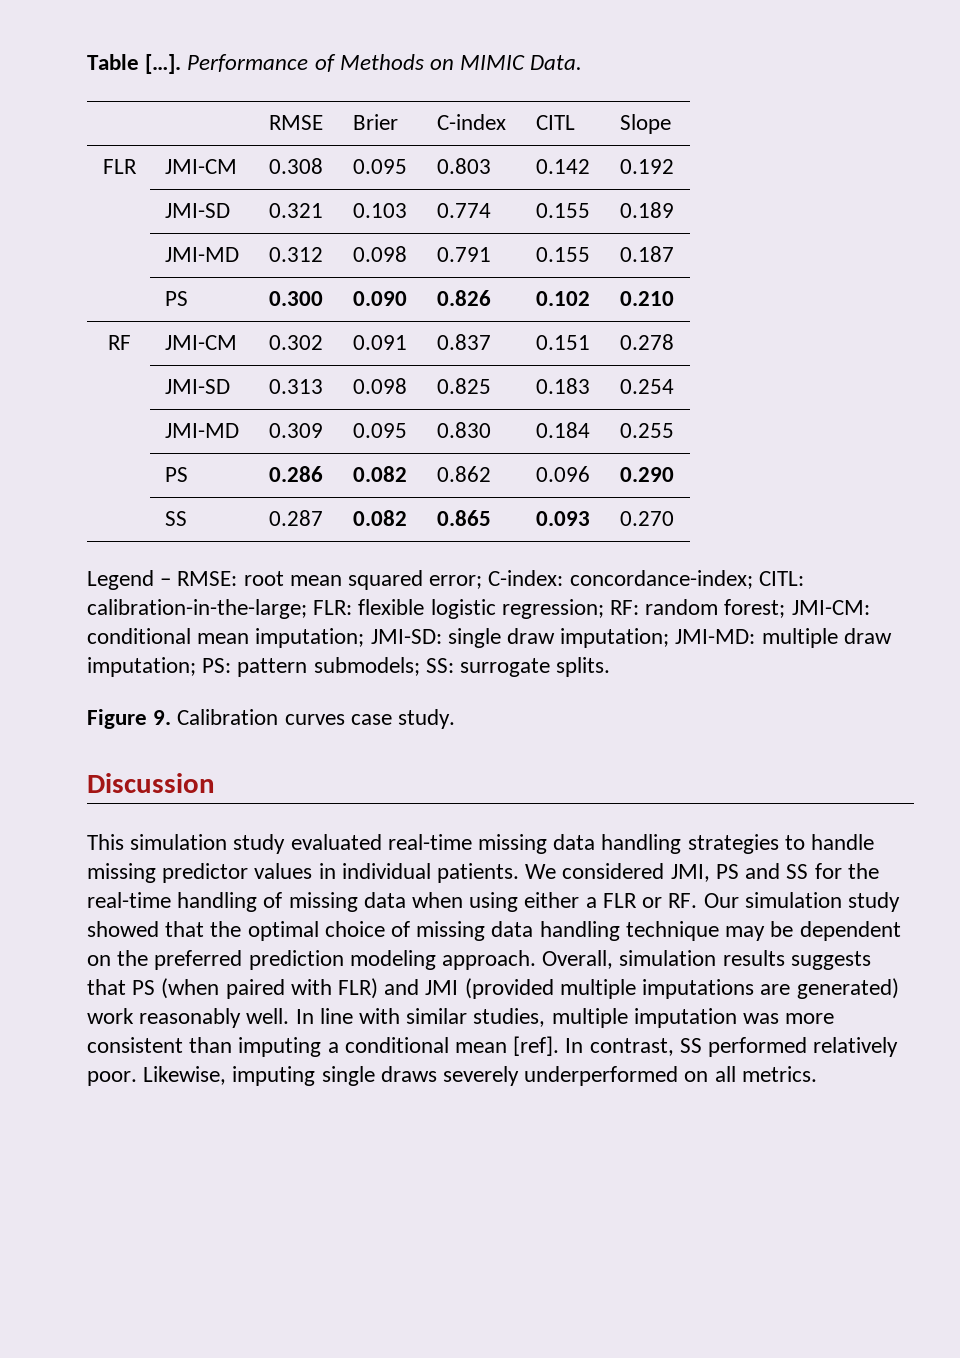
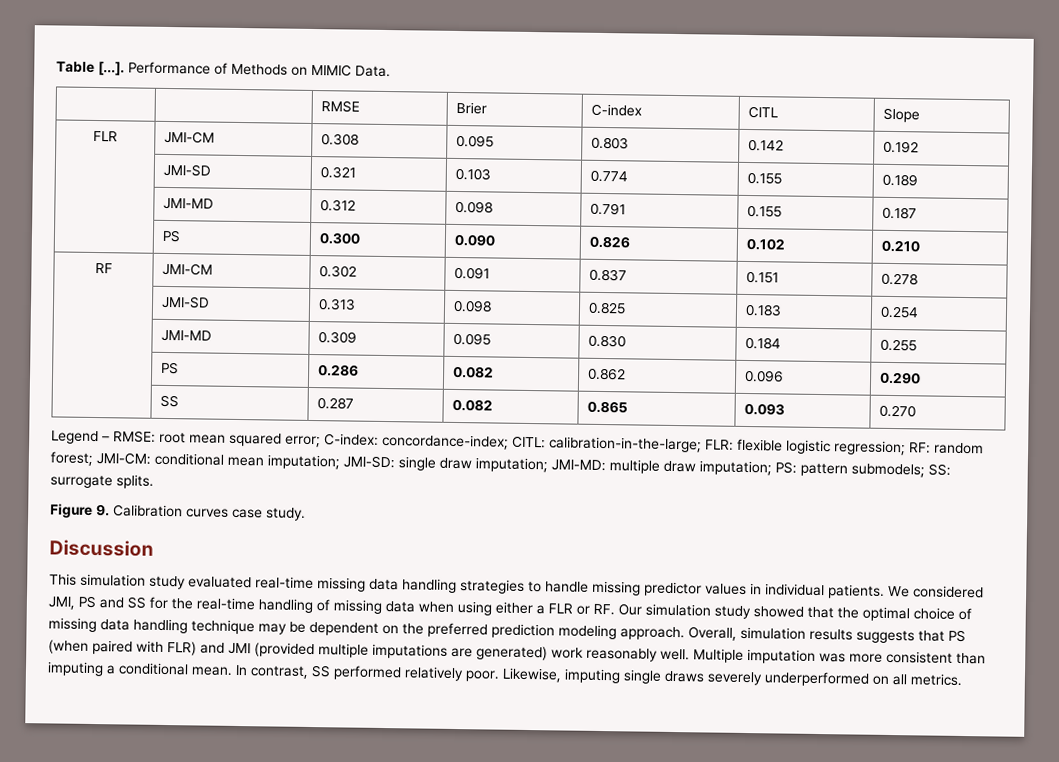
- In line with similar studies, multiple imputation was more consistent than imputing a conditional mean [ref].
+ Multiple imputation was more consistent than imputing a conditional mean.

